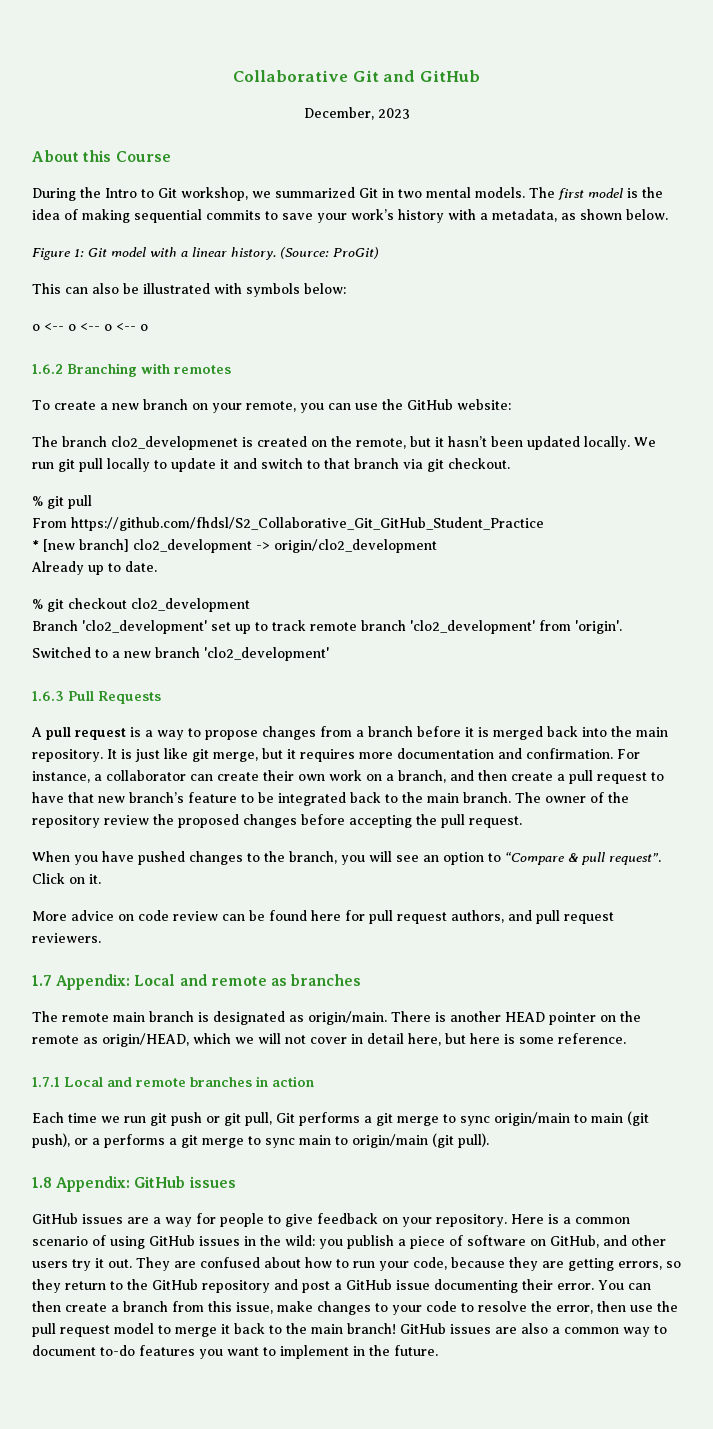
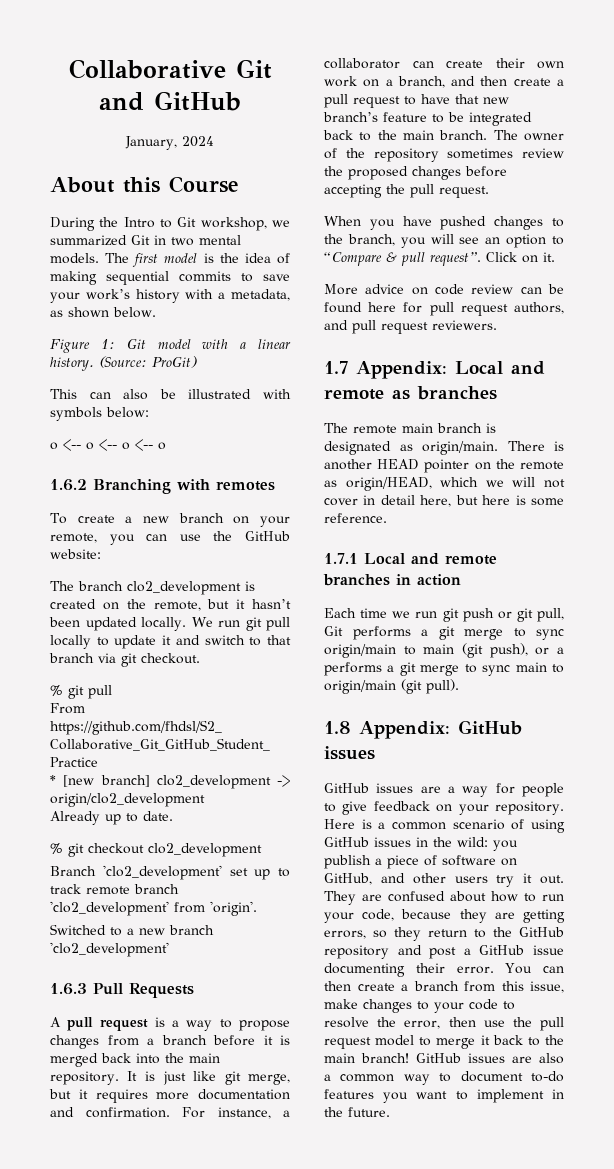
- December, 2023
+ January, 2024
- The branch clo2_developmenet is created on the remote, but it hasn’t been updated locally.
+ The branch clo2_development is created on the remote, but it hasn’t been updated locally.
- The owner of the repository review the proposed changes before accepting the pull request.
+ The owner of the repository sometimes review the proposed changes before accepting the pull request.

